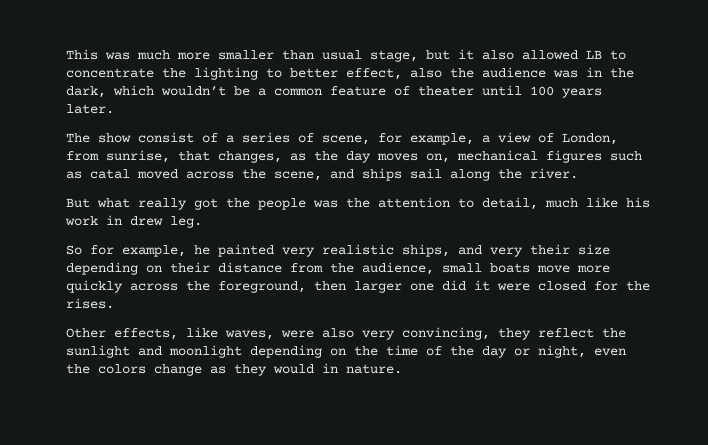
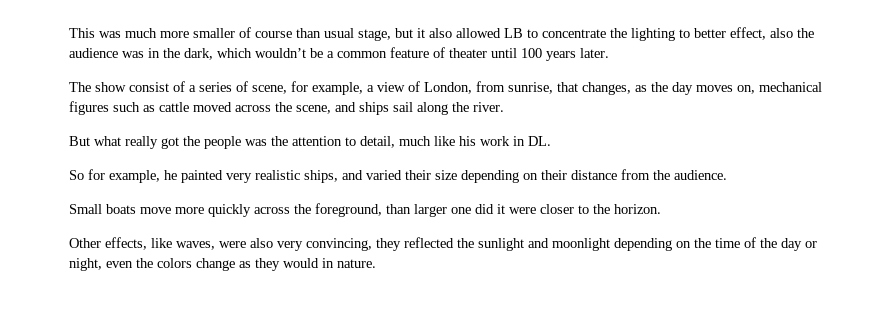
- This was much more smaller than usual stage, but it also allowed LB to concentrate the lighting to better effect, also the audience was in the dark, which wouldn’t be a common feature of theater until 100 years later.
+ This was much more smaller of course than usual stage, but it also allowed LB to concentrate the lighting to better effect, also the audience was in the dark, which wouldn’t be a common feature of theater until 100 years later.
- The show consist of a series of scene, for example, a view of London, from sunrise, that changes, as the day moves on, mechanical figures such as catal moved across the scene, and ships sail along the river.
+ The show consist of a series of scene, for example, a view of London, from sunrise, that changes, as the day moves on, mechanical figures such as cattle moved across the scene, and ships sail along the river.
- But what really got the people was the attention to detail, much like his work in drew leg.
+ But what really got the people was the attention to detail, much like his work in DL.
- So for example, he painted very realistic ships, and very their size depending on their distance from the audience, small boats move more quickly across the foreground, then larger one did it were closed for the rises.
+ So for example, he painted very realistic ships, and varied their size depending on their distance from the audience.
+ Small boats move more quickly across the foreground, than larger one did it were closer to the horizon.
- Other effects, like waves, were also very convincing, they reflect the sunlight and moonlight depending on the time of the day or night, even the colors change as they would in nature.
+ Other effects, like waves, were also very convincing, they reflected the sunlight and moonlight depending on the time of the day or night, even the colors change as they would in nature.

